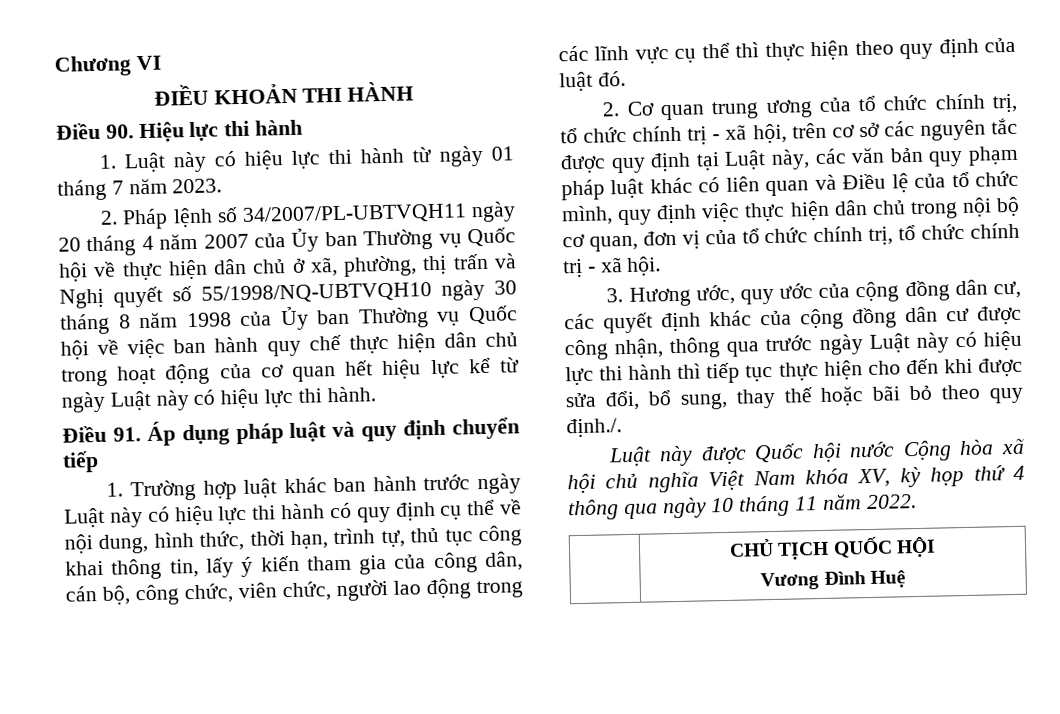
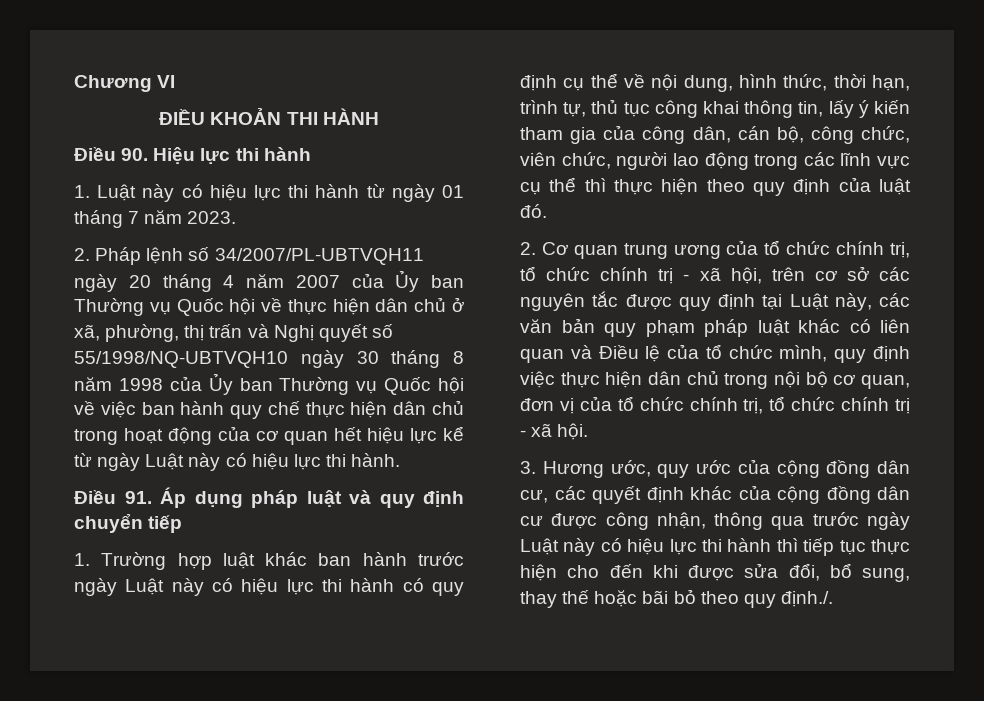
- Luật này được Quốc hội nước Cộng hòa xã hội chủ nghĩa Việt Nam khóa XV, kỳ họp thứ 4 thông qua ngày 10 tháng 11 năm 2022.
- | CHỦ TỊCH QUỐC HỘI
- Vương Đình Huệ

